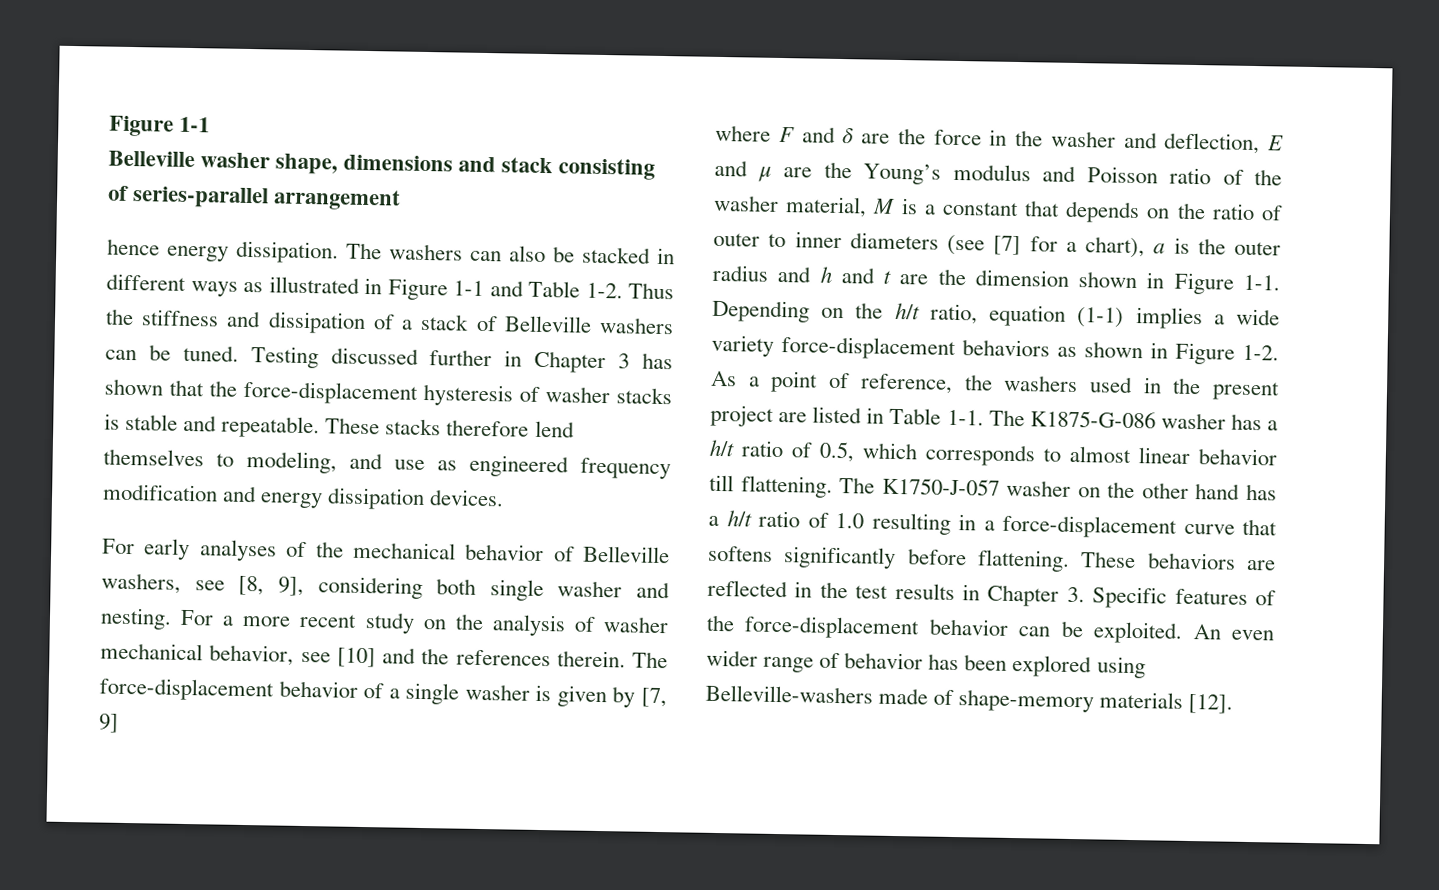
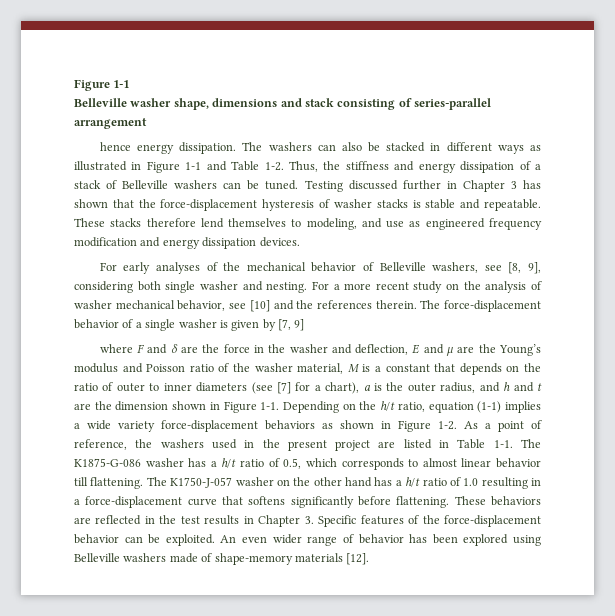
- Thus the stiffness and dissipation of a stack of Belleville washers can be tuned.
+ Thus, the stiffness and energy dissipation of a stack of Belleville washers can be tuned.
- where F and δ are the force in the washer and deflection, E and μ are the Young’s modulus and Poisson ratio of the washer material, M is a constant that depends on the ratio of outer to inner diameters (see [7] for a chart), a is the outer radius and h and t are the dimension shown in Figure 1-1.
+ where F and δ are the force in the washer and deflection, E and μ are the Young’s modulus and Poisson ratio of the washer material, M is a constant that depends on the ratio of outer to inner diameters (see [7] for a chart), a is the outer radius, and h and t are the dimension shown in Figure 1-1.
- An even wider range of behavior has been explored using Belleville-washers made of shape-memory materials [12].
+ An even wider range of behavior has been explored using Belleville washers made of shape-memory materials [12].

